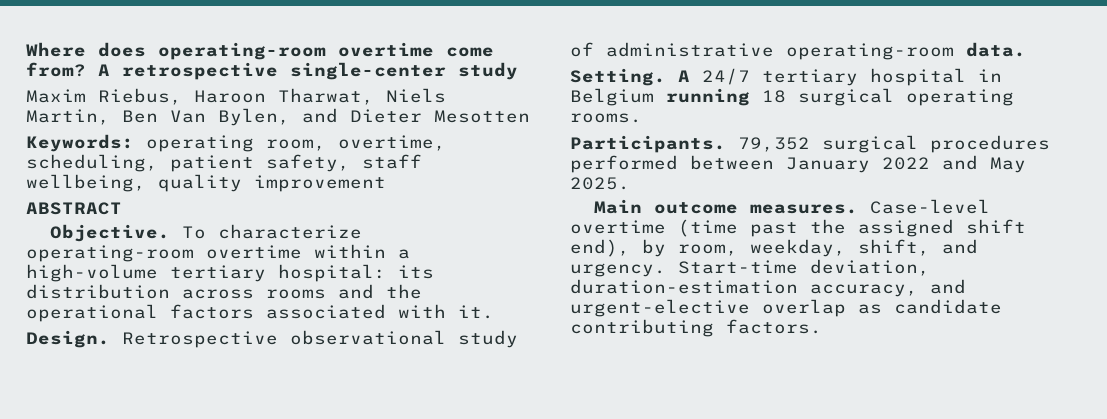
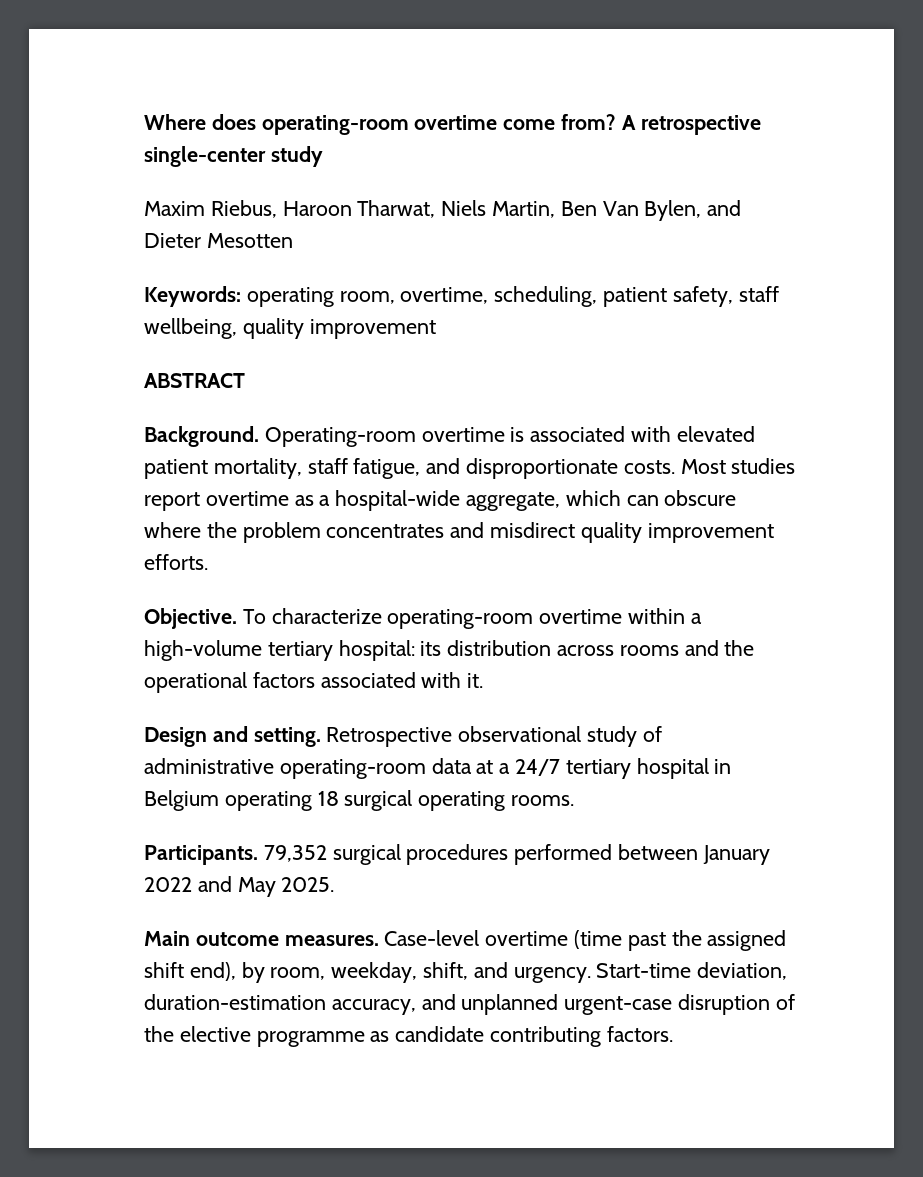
+ Background. Operating-room overtime is associated with elevated patient mortality, staff fatigue, and disproportionate costs. Most studies report overtime as a hospital-wide aggregate, which can obscure where the problem concentrates and misdirect quality improvement efforts.
- Design.
+ Design and setting.
- Retrospective observational study of administrative operating-room data.
- Setting. A 24/7 tertiary hospital in Belgium running 18 surgical operating rooms.
+ Retrospective observational study of administrative operating-room data at a 24/7 tertiary hospital in Belgium operating 18 surgical operating rooms.
- Start-time deviation, duration-estimation accuracy, and urgent-elective overlap as candidate contributing factors.
+ Start-time deviation, duration-estimation accuracy, and unplanned urgent-case disruption of the elective programme as candidate contributing factors.

